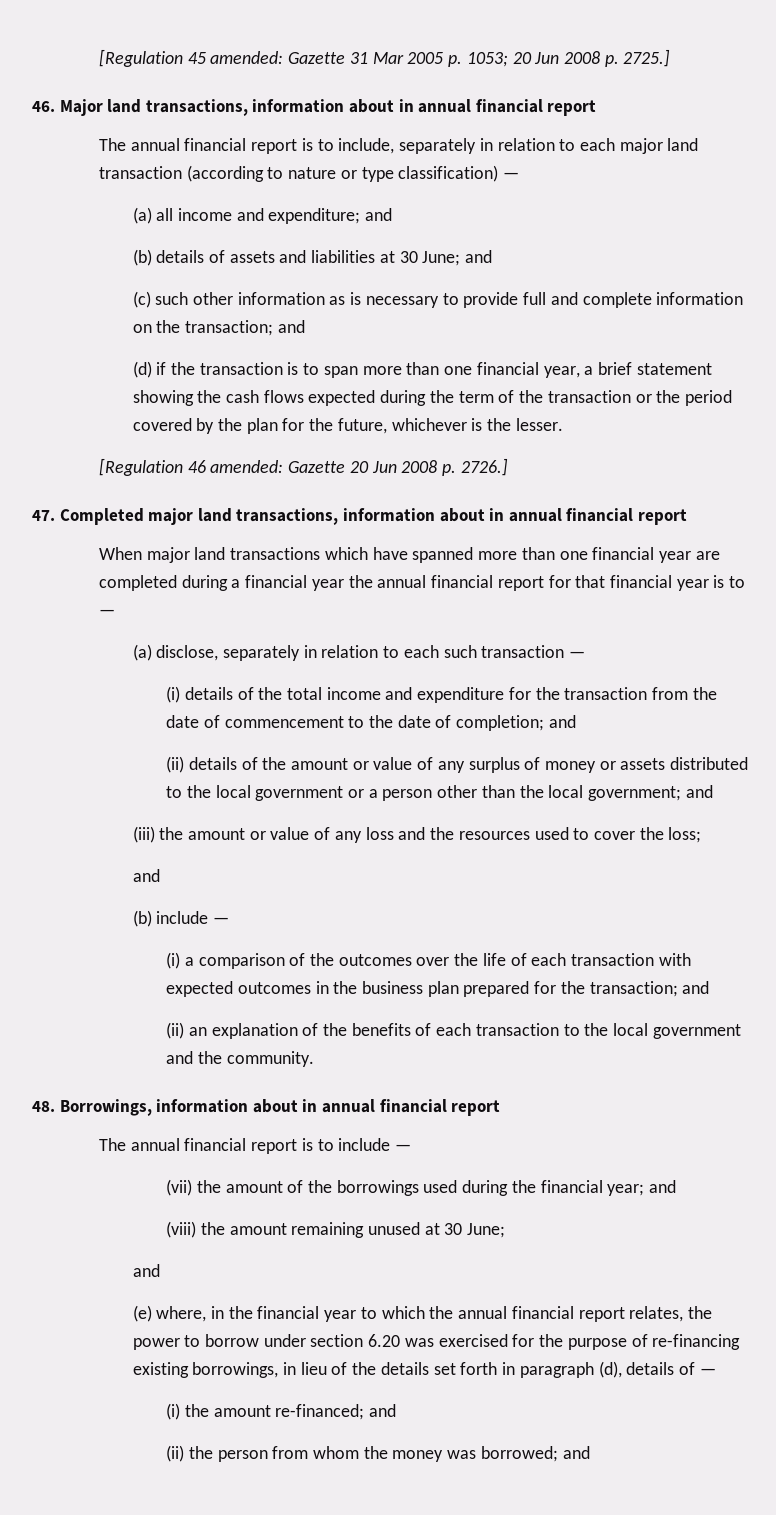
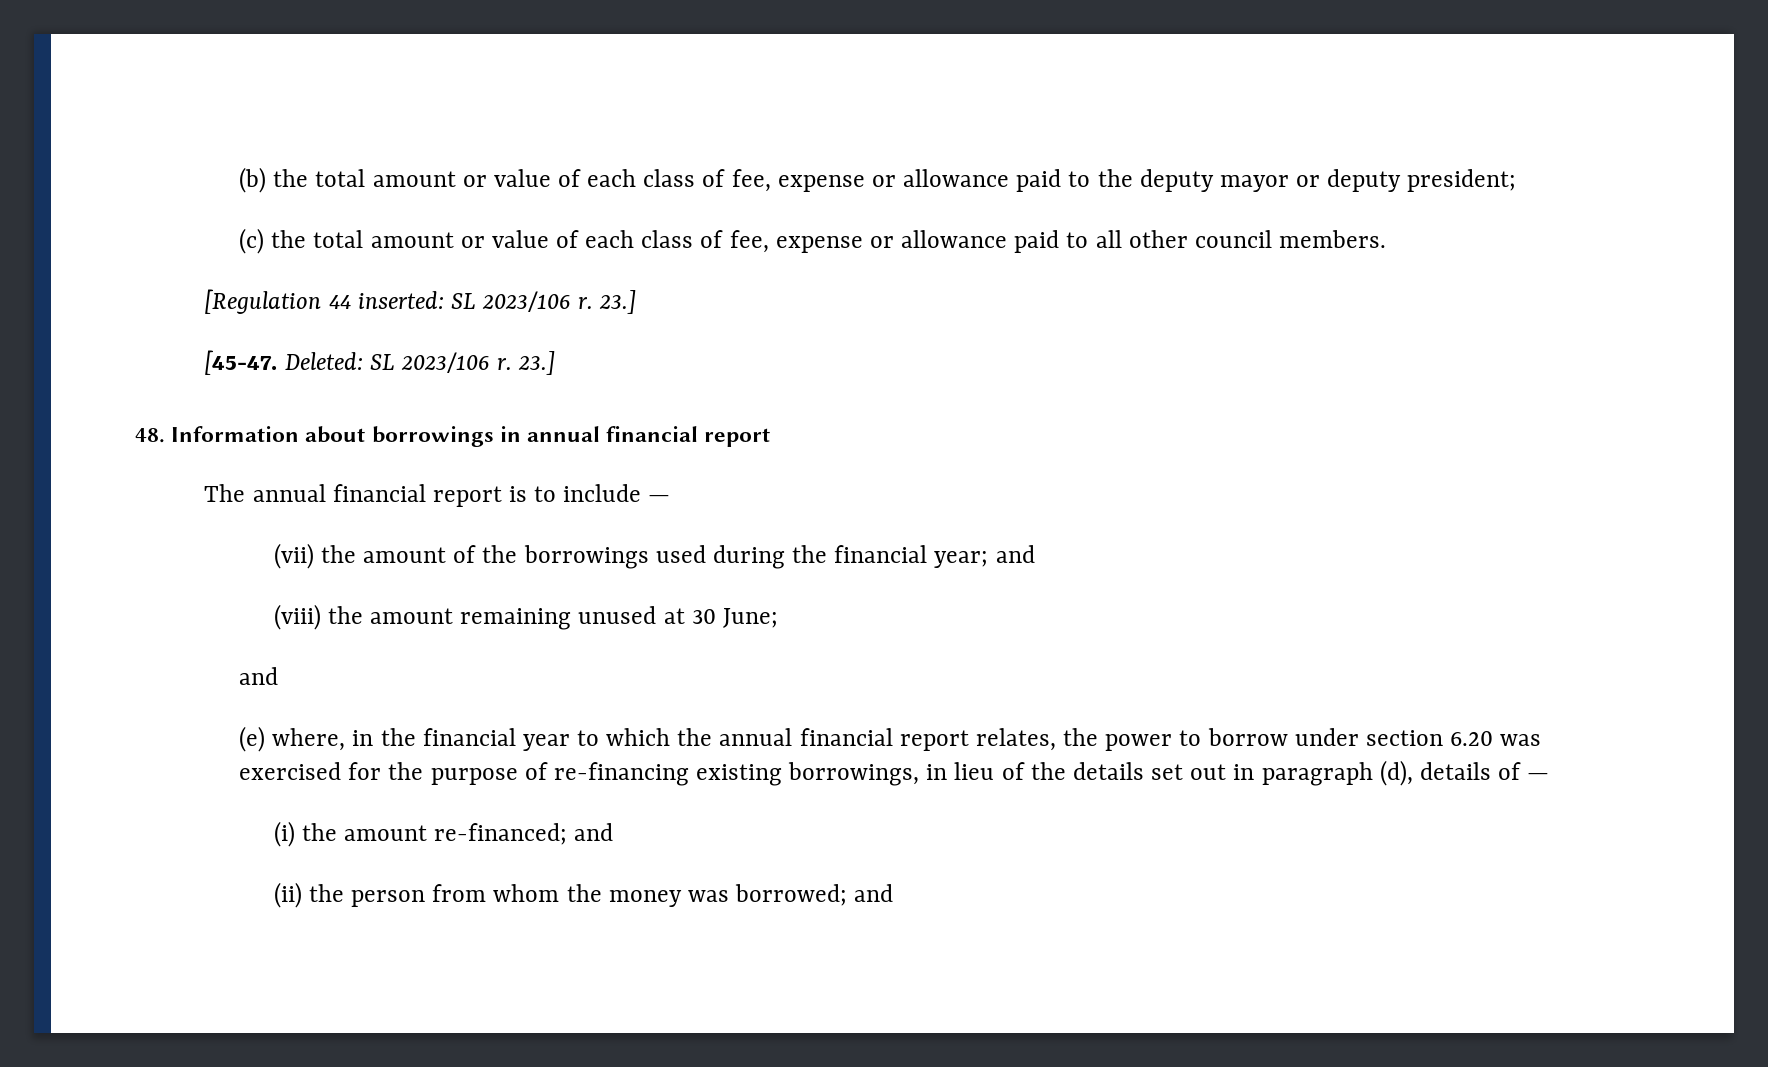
- [Regulation 45 amended: Gazette 31 Mar 2005 p. 1053; 20 Jun 2008 p. 2725.]
- 46. Major land transactions, information about in annual financial report
- The annual financial report is to include, separately in relation to each major land transaction (according to nature or type classification) —
- (a) all income and expenditure; and
- (b) details of assets and liabilities at 30 June; and
- (c) such other information as is necessary to provide full and complete information on the transaction; and
- (d) if the transaction is to span more than one financial year, a brief statement showing the cash flows expected during the term of the transaction or the period covered by the plan for the future, whichever is the lesser.
- [Regulation 46 amended: Gazette 20 Jun 2008 p. 2726.]
- 47. Completed major land transactions, information about in annual financial report
- When major land transactions which have spanned more than one financial year are completed during a financial year the annual financial report for that financial year is to —
- (a) disclose, separately in relation to each such transaction —
- (i) details of the total income and expenditure for the transaction from the date of commencement to the date of completion; and
- (ii) details of the amount or value of any surplus of money or assets distributed to the local government or a person other than the local government; and
- (iii) the amount or value of any loss and the resources used to cover the loss;
- and
- (b) include —
- (i) a comparison of the outcomes over the life of each transaction with expected outcomes in the business plan prepared for the transaction; and
- (ii) an explanation of the benefits of each transaction to the local government and the community.
- 48. Borrowings, information about in annual financial report
+ (b) the total amount or value of each class of fee, expense or allowance paid to the deputy mayor or deputy president;
+ (c) the total amount or value of each class of fee, expense or allowance paid to all other council members.
+ [Regulation 44 inserted: SL 2023/106 r. 23.]
+ [45-47. Deleted: SL 2023/106 r. 23.]
+ 48. Information about borrowings in annual financial report
- (e) where, in the financial year to which the annual financial report relates, the power to borrow under section 6.20 was exercised for the purpose of re-financing existing borrowings, in lieu of the details set forth in paragraph (d), details of —
+ (e) where, in the financial year to which the annual financial report relates, the power to borrow under section 6.20 was exercised for the purpose of re-financing existing borrowings, in lieu of the details set out in paragraph (d), details of —

